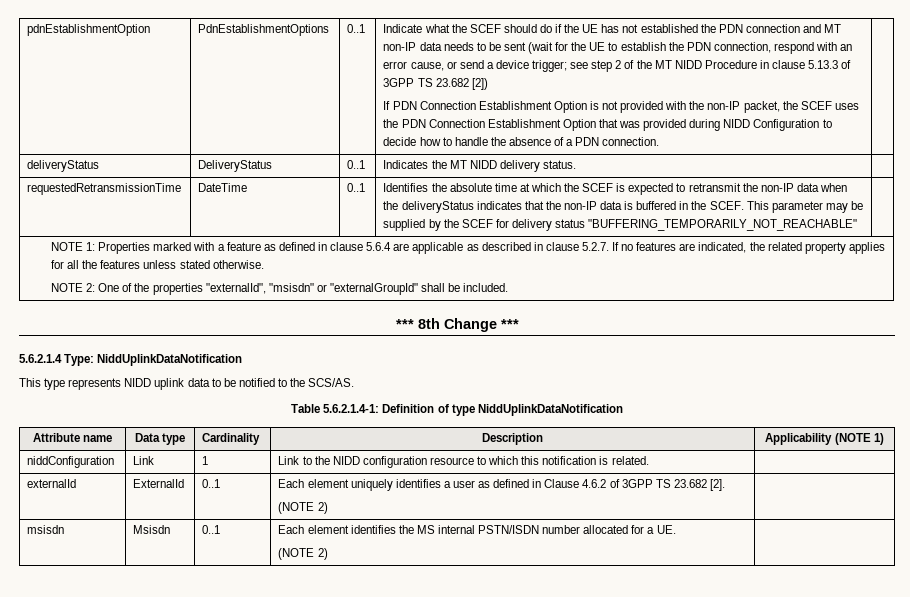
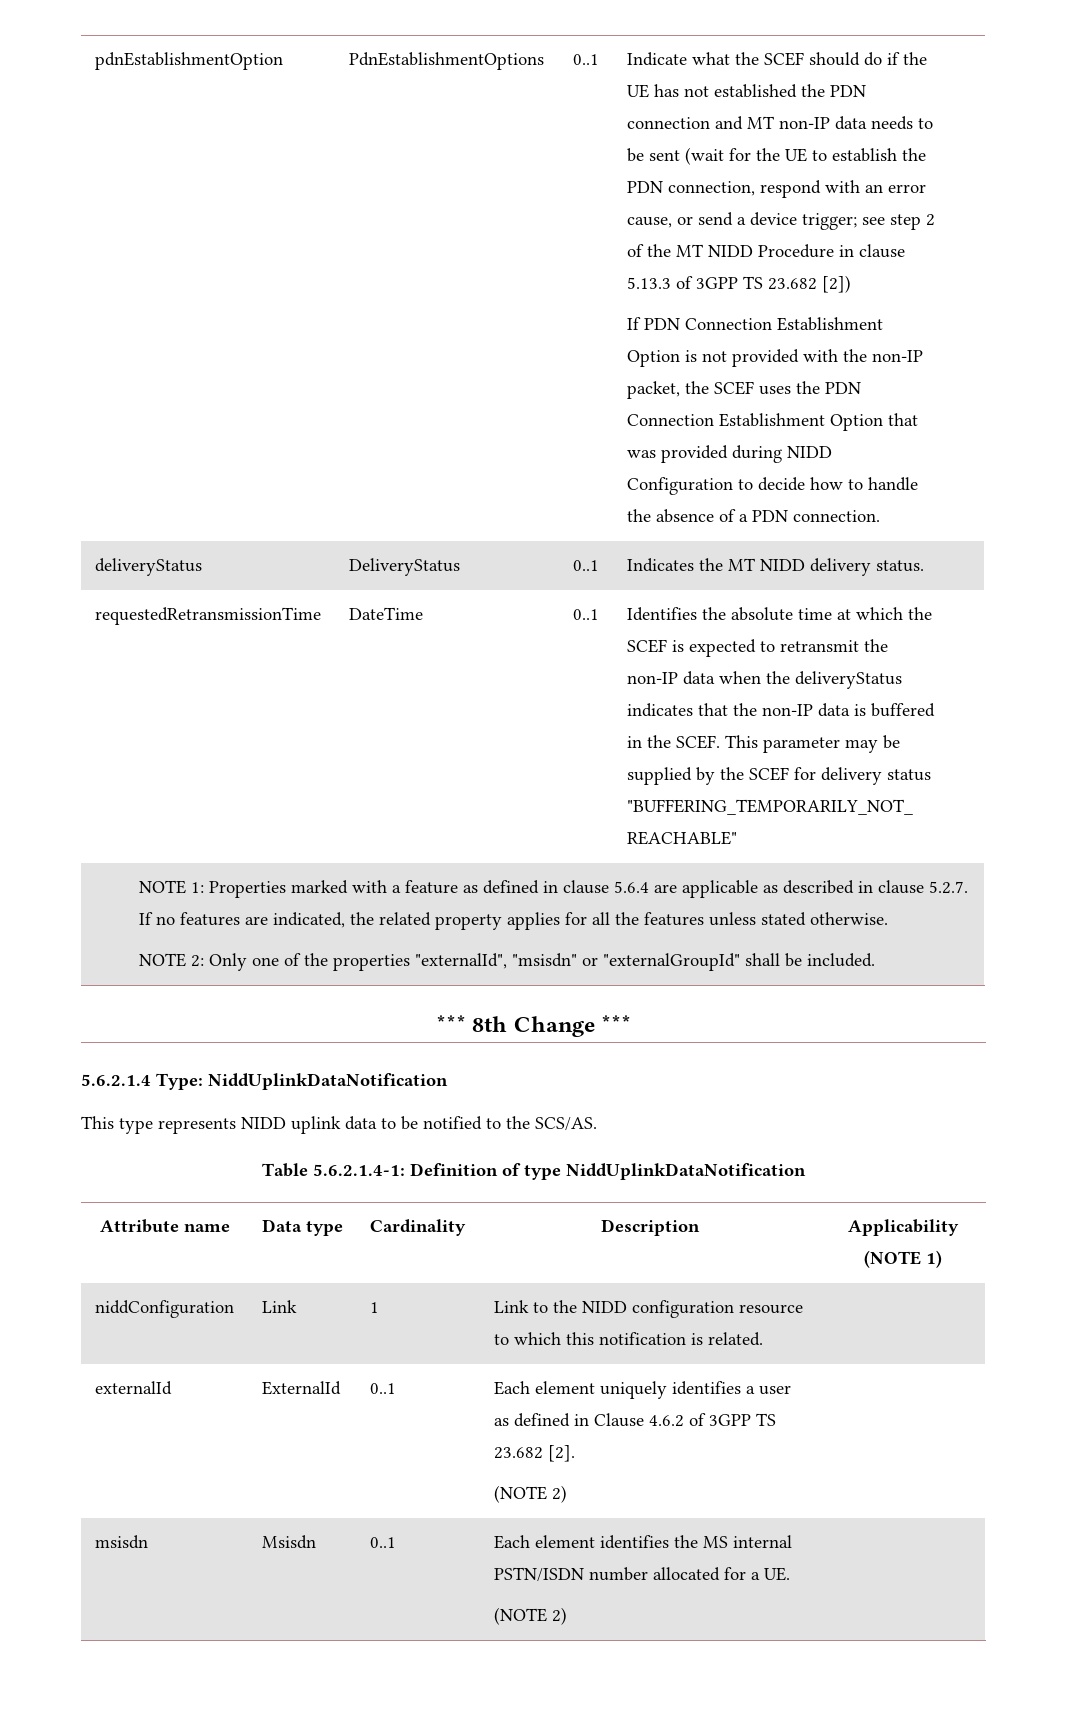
- NOTE 2: One of the properties "externalId", "msisdn" or "externalGroupId" shall be included.
+ NOTE 2: Only one of the properties "externalId", "msisdn" or "externalGroupId" shall be included.

